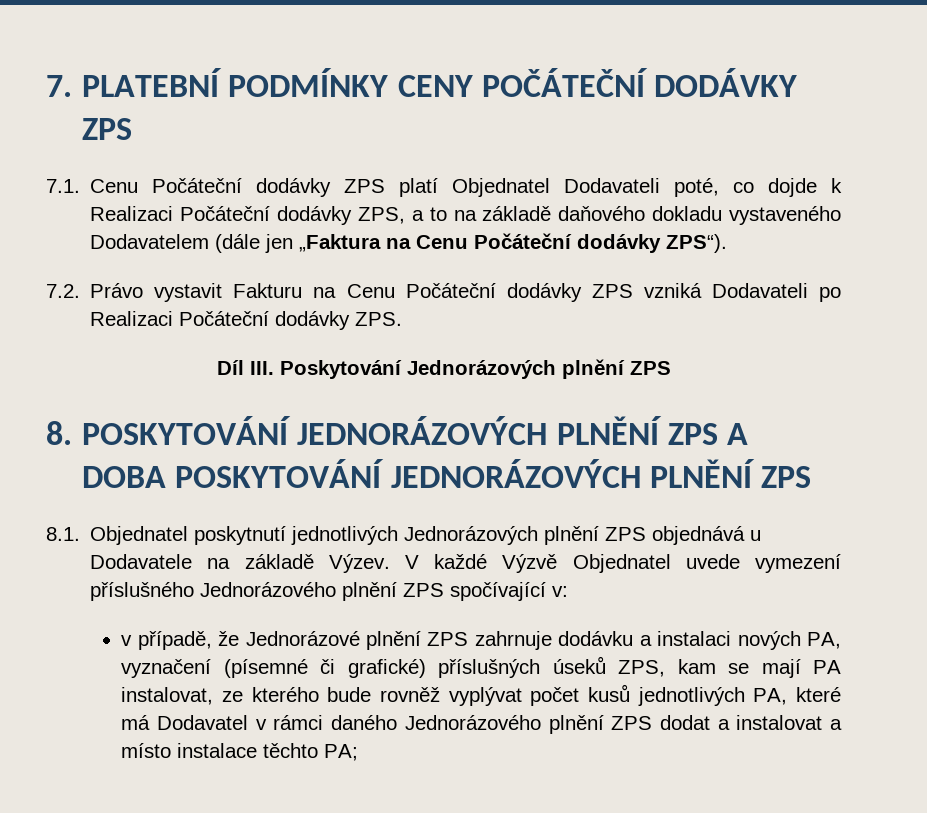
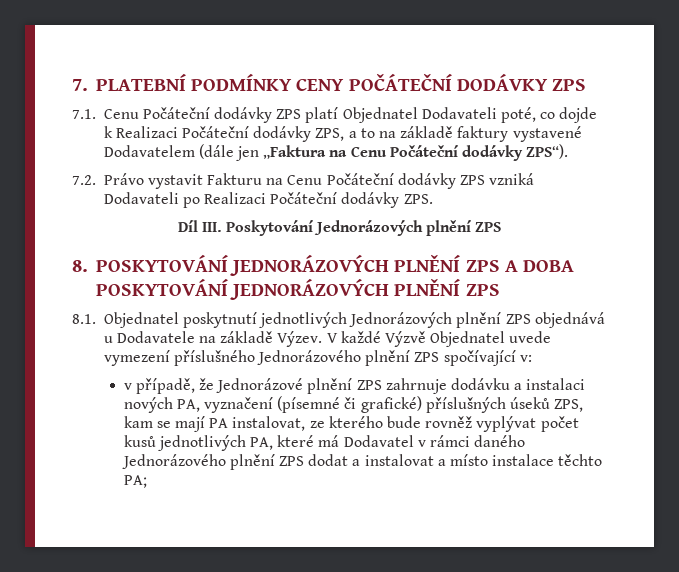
- 7.1. Cenu Počáteční dodávky ZPS platí Objednatel Dodavateli poté, co dojde k Realizaci Počáteční dodávky ZPS, a to na základě daňového dokladu vystaveného Dodavatelem (dále jen „Faktura na Cenu Počáteční dodávky ZPS“).
+ 7.1. Cenu Počáteční dodávky ZPS platí Objednatel Dodavateli poté, co dojde k Realizaci Počáteční dodávky ZPS, a to na základě faktury vystavené Dodavatelem (dále jen „Faktura na Cenu Počáteční dodávky ZPS“).

